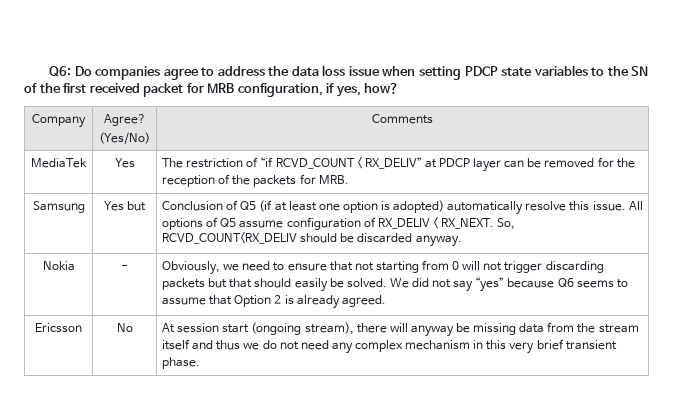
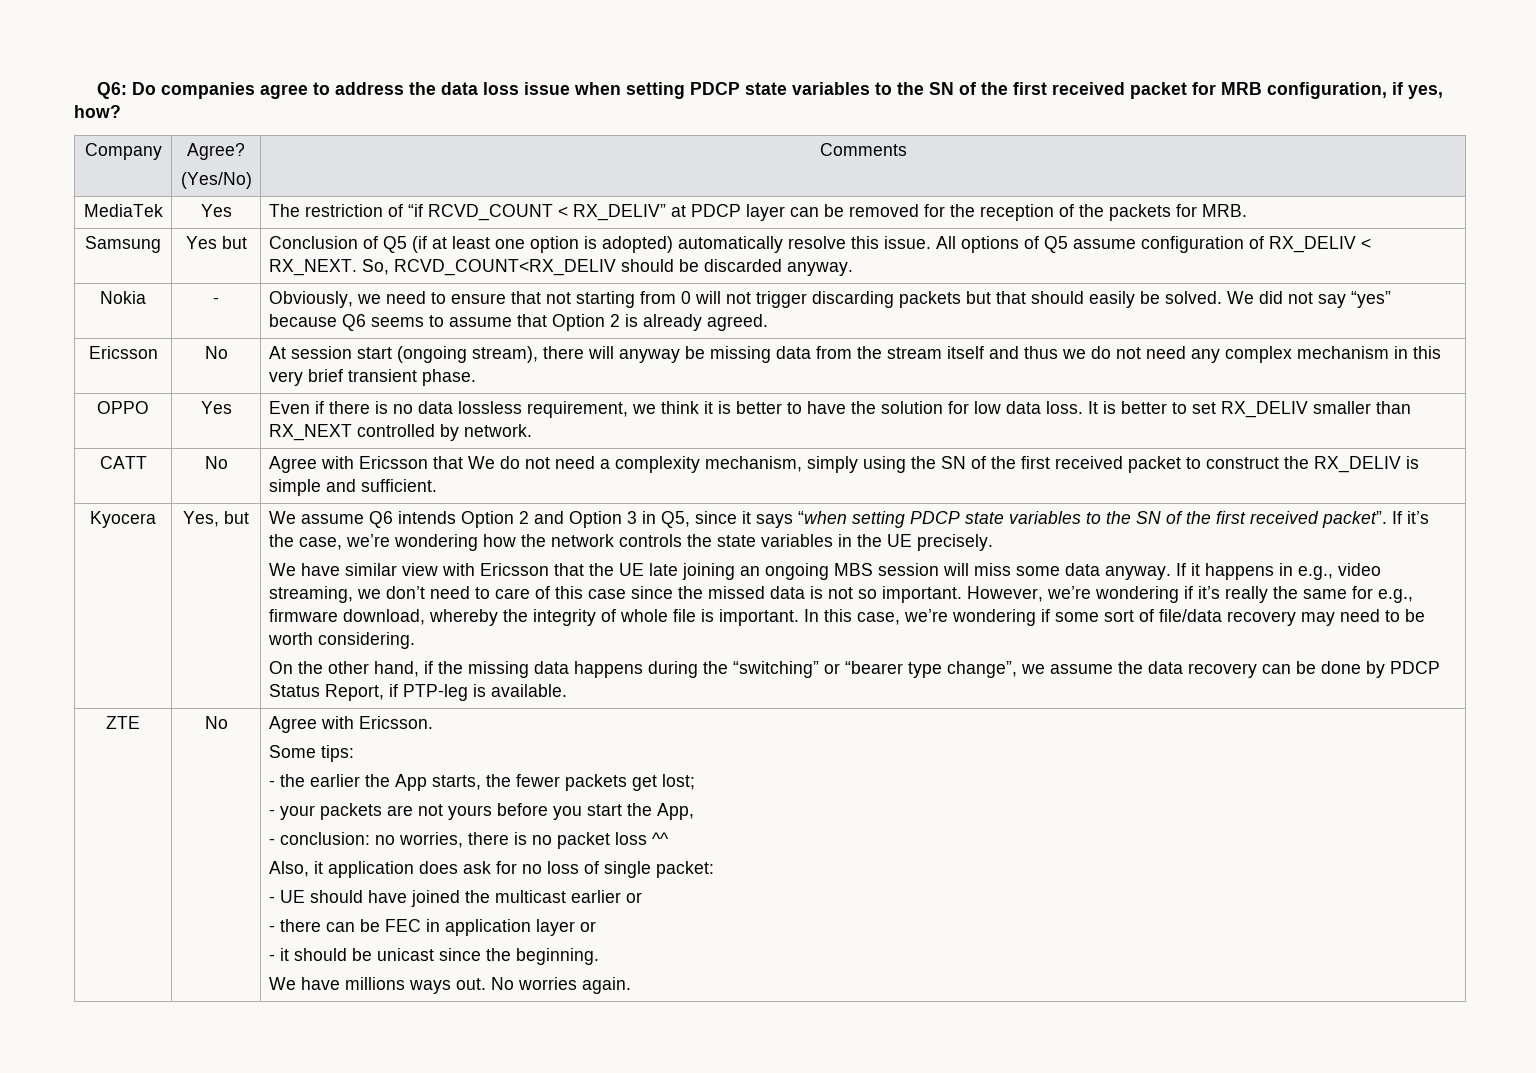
+ OPPO | Yes | Even if there is no data lossless requirement, we think it is better to have the solution for low data loss. It is better to set RX_DELIV smaller than RX_NEXT controlled by network.
+ CATT | No | Agree with Ericsson that We do not need a complexity mechanism, simply using the SN of the first received packet to construct the RX_DELIV is simple and sufficient.
+ Kyocera | Yes, but | We assume Q6 intends Option 2 and Option 3 in Q5, since it says “when setting PDCP state variables to the SN of the first received packet”. If it’s the case, we’re wondering how the network controls the state variables in the UE precisely.
+ We have similar view with Ericsson that the UE late joining an ongoing MBS session will miss some data anyway. If it happens in e.g., video streaming, we don’t need to care of this case since the missed data is not so important. However, we’re wondering if it’s really the same for e.g., firmware download, whereby the integrity of whole file is important. In this case, we’re wondering if some sort of file/data recovery may need to be worth considering.
+ On the other hand, if the missing data happens during the “switching” or “bearer type change”, we assume the data recovery can be done by PDCP Status Report, if PTP-leg is available.
+ ZTE | No | Agree with Ericsson.
+ Some tips:
+ - the earlier the App starts, the fewer packets get lost;
+ - your packets are not yours before you start the App,
+ - conclusion: no worries, there is no packet loss ^^
+ Also, it application does ask for no loss of single packet:
+ - UE should have joined the multicast earlier or
+ - there can be FEC in application layer or
+ - it should be unicast since the beginning.
+ We have millions ways out. No worries again.

